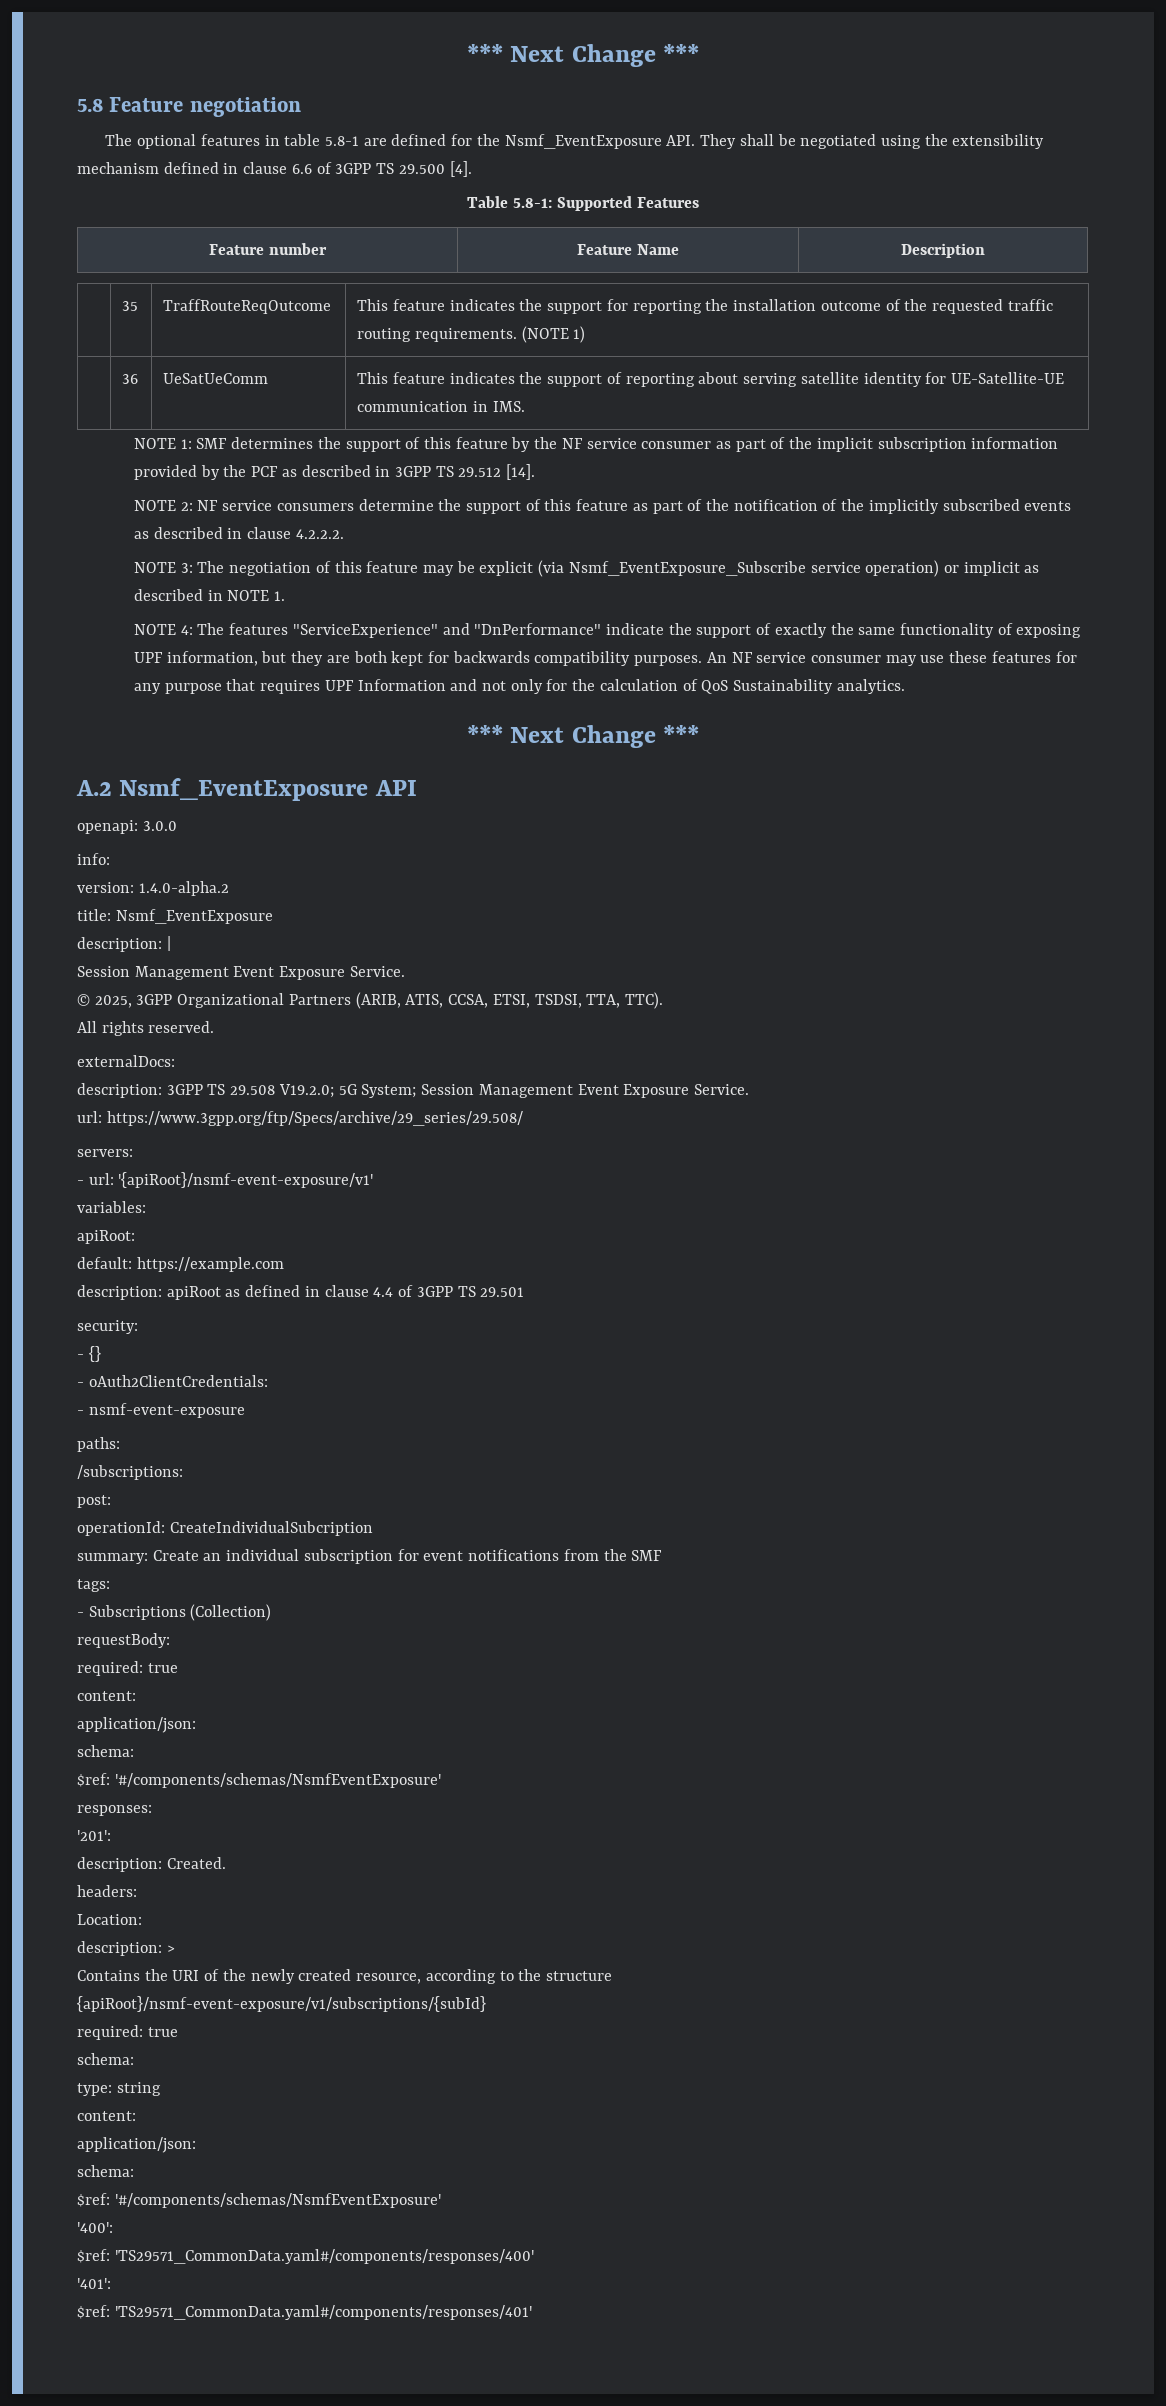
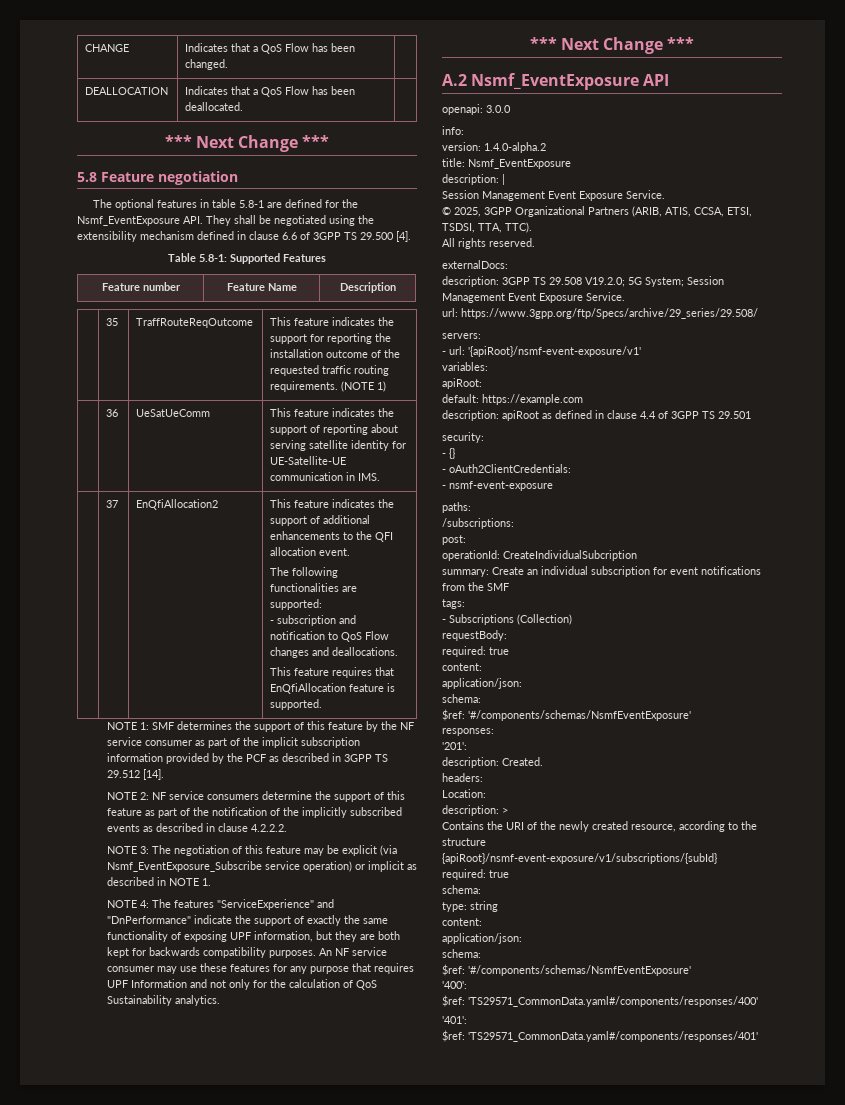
+ CHANGE | Indicates that a QoS Flow has been changed. |
+ DEALLOCATION | Indicates that a QoS Flow has been deallocated. |
+ | 37 | EnQfiAllocation2 | This feature indicates the support of additional enhancements to the QFI allocation event.
+ The following functionalities are supported:
+ - subscription and notification to QoS Flow changes and deallocations.
+ This feature requires that EnQfiAllocation feature is supported.

